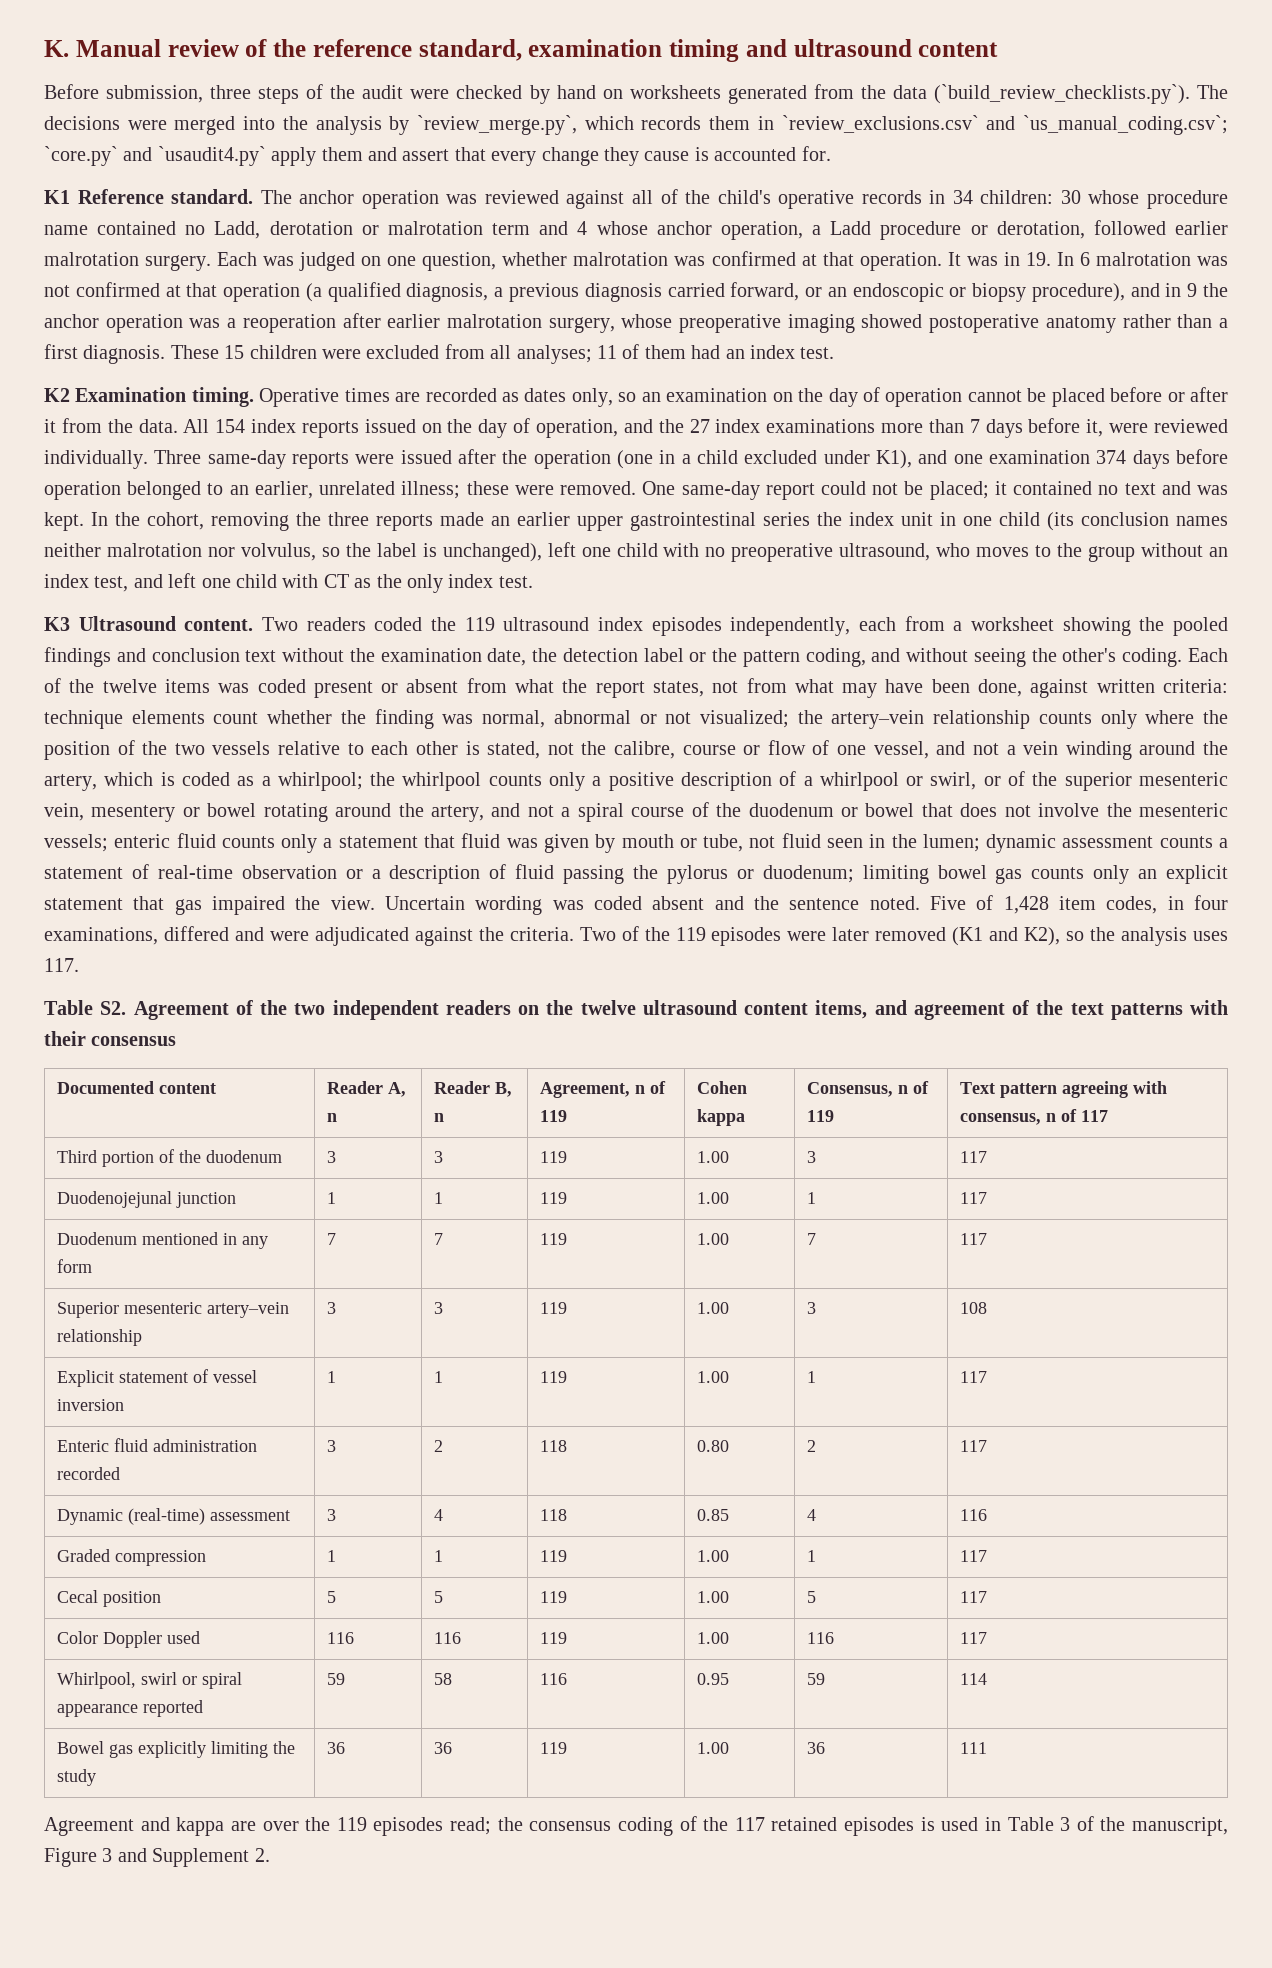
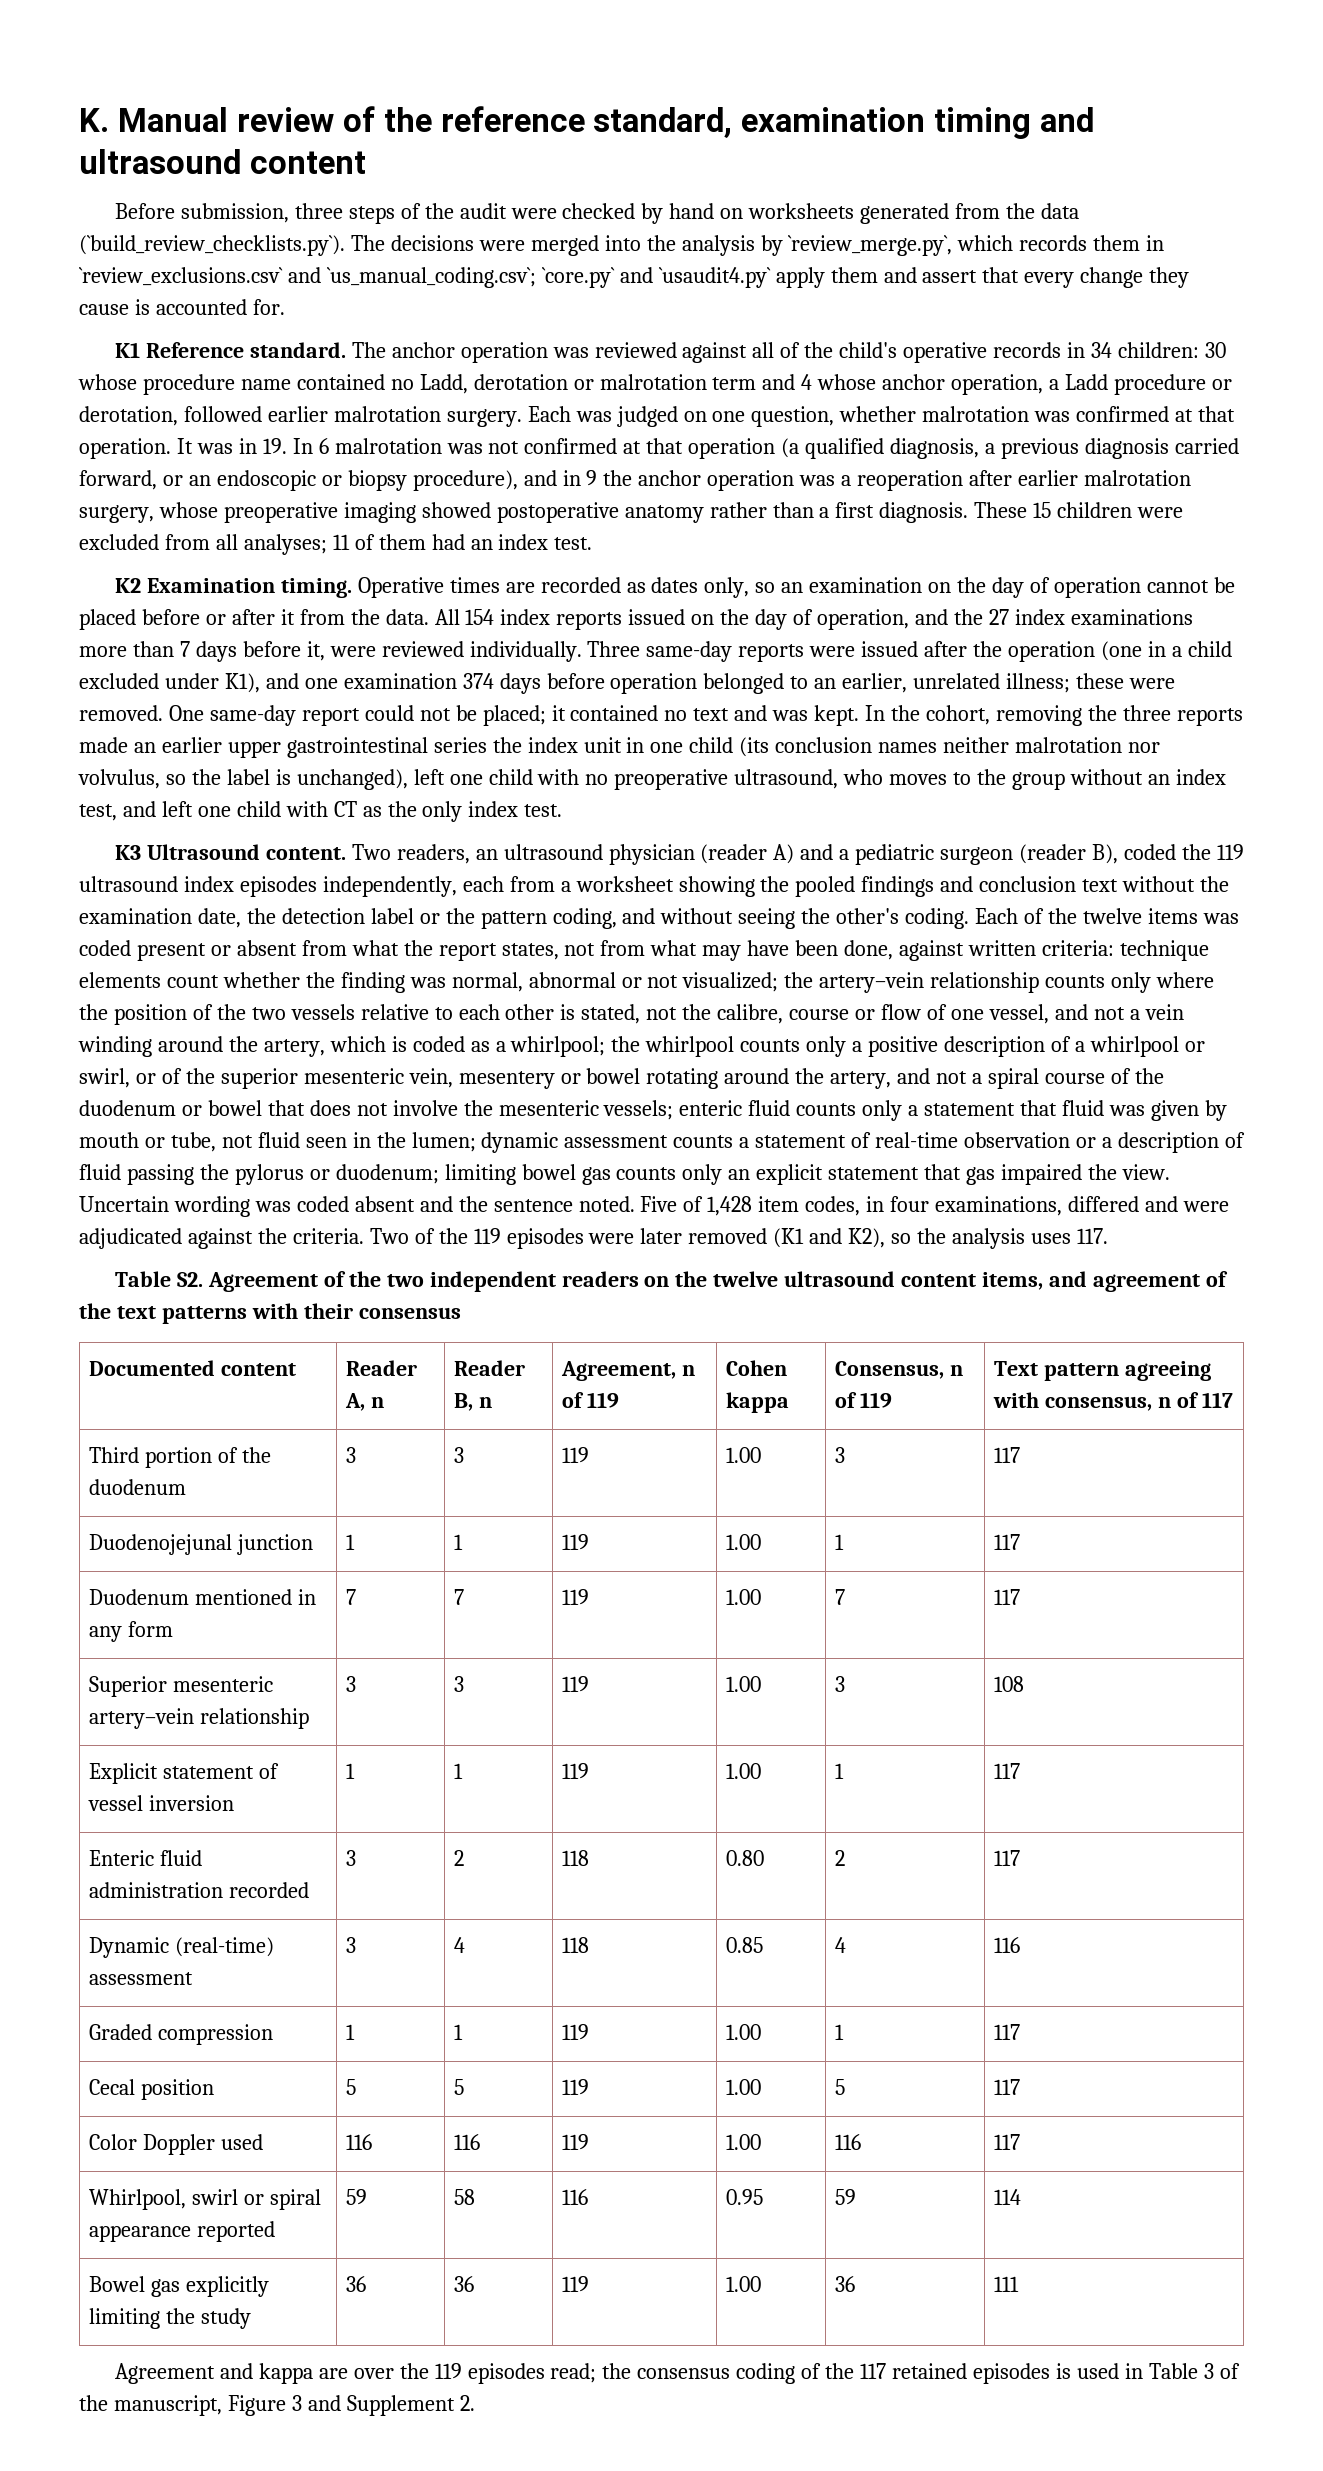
- Two readers coded the 119 ultrasound index episodes independently, each from a worksheet showing the pooled findings and conclusion text without the examination date, the detection label or the pattern coding, and without seeing the other's coding.
+ Two readers, an ultrasound physician (reader A) and a pediatric surgeon (reader B), coded the 119 ultrasound index episodes independently, each from a worksheet showing the pooled findings and conclusion text without the examination date, the detection label or the pattern coding, and without seeing the other's coding.

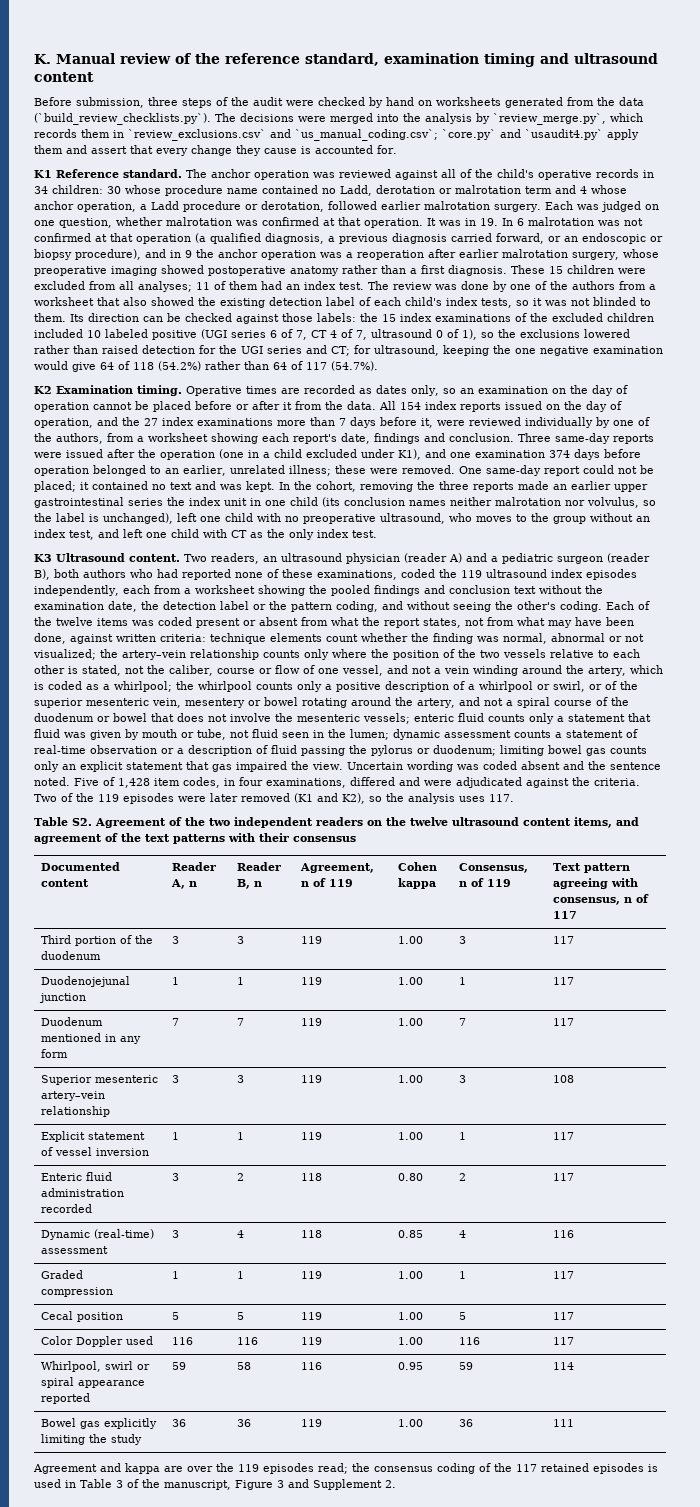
+ The review was done by one of the authors from a worksheet that also showed the existing detection label of each child's index tests, so it was not blinded to them. Its direction can be checked against those labels: the 15 index examinations of the excluded children included 10 labeled positive (UGI series 6 of 7, CT 4 of 7, ultrasound 0 of 1), so the exclusions lowered rather than raised detection for the UGI series and CT; for ultrasound, keeping the one negative examination would give 64 of 118 (54.2%) rather than 64 of 117 (54.7%).
- All 154 index reports issued on the day of operation, and the 27 index examinations more than 7 days before it, were reviewed individually.
+ All 154 index reports issued on the day of operation, and the 27 index examinations more than 7 days before it, were reviewed individually by one of the authors, from a worksheet showing each report's date, findings and conclusion.
- Two readers, an ultrasound physician (reader A) and a pediatric surgeon (reader B), coded the 119 ultrasound index episodes independently, each from a worksheet showing the pooled findings and conclusion text without the examination date, the detection label or the pattern coding, and without seeing the other's coding.
+ Two readers, an ultrasound physician (reader A) and a pediatric surgeon (reader B), both authors who had reported none of these examinations, coded the 119 ultrasound index episodes independently, each from a worksheet showing the pooled findings and conclusion text without the examination date, the detection label or the pattern coding, and without seeing the other's coding.
- the artery–vein relationship counts only where the position of the two vessels relative to each other is stated, not the calibre, course or flow of one vessel, and not a vein winding around the artery, which is coded as a whirlpool;
+ the artery–vein relationship counts only where the position of the two vessels relative to each other is stated, not the caliber, course or flow of one vessel, and not a vein winding around the artery, which is coded as a whirlpool;

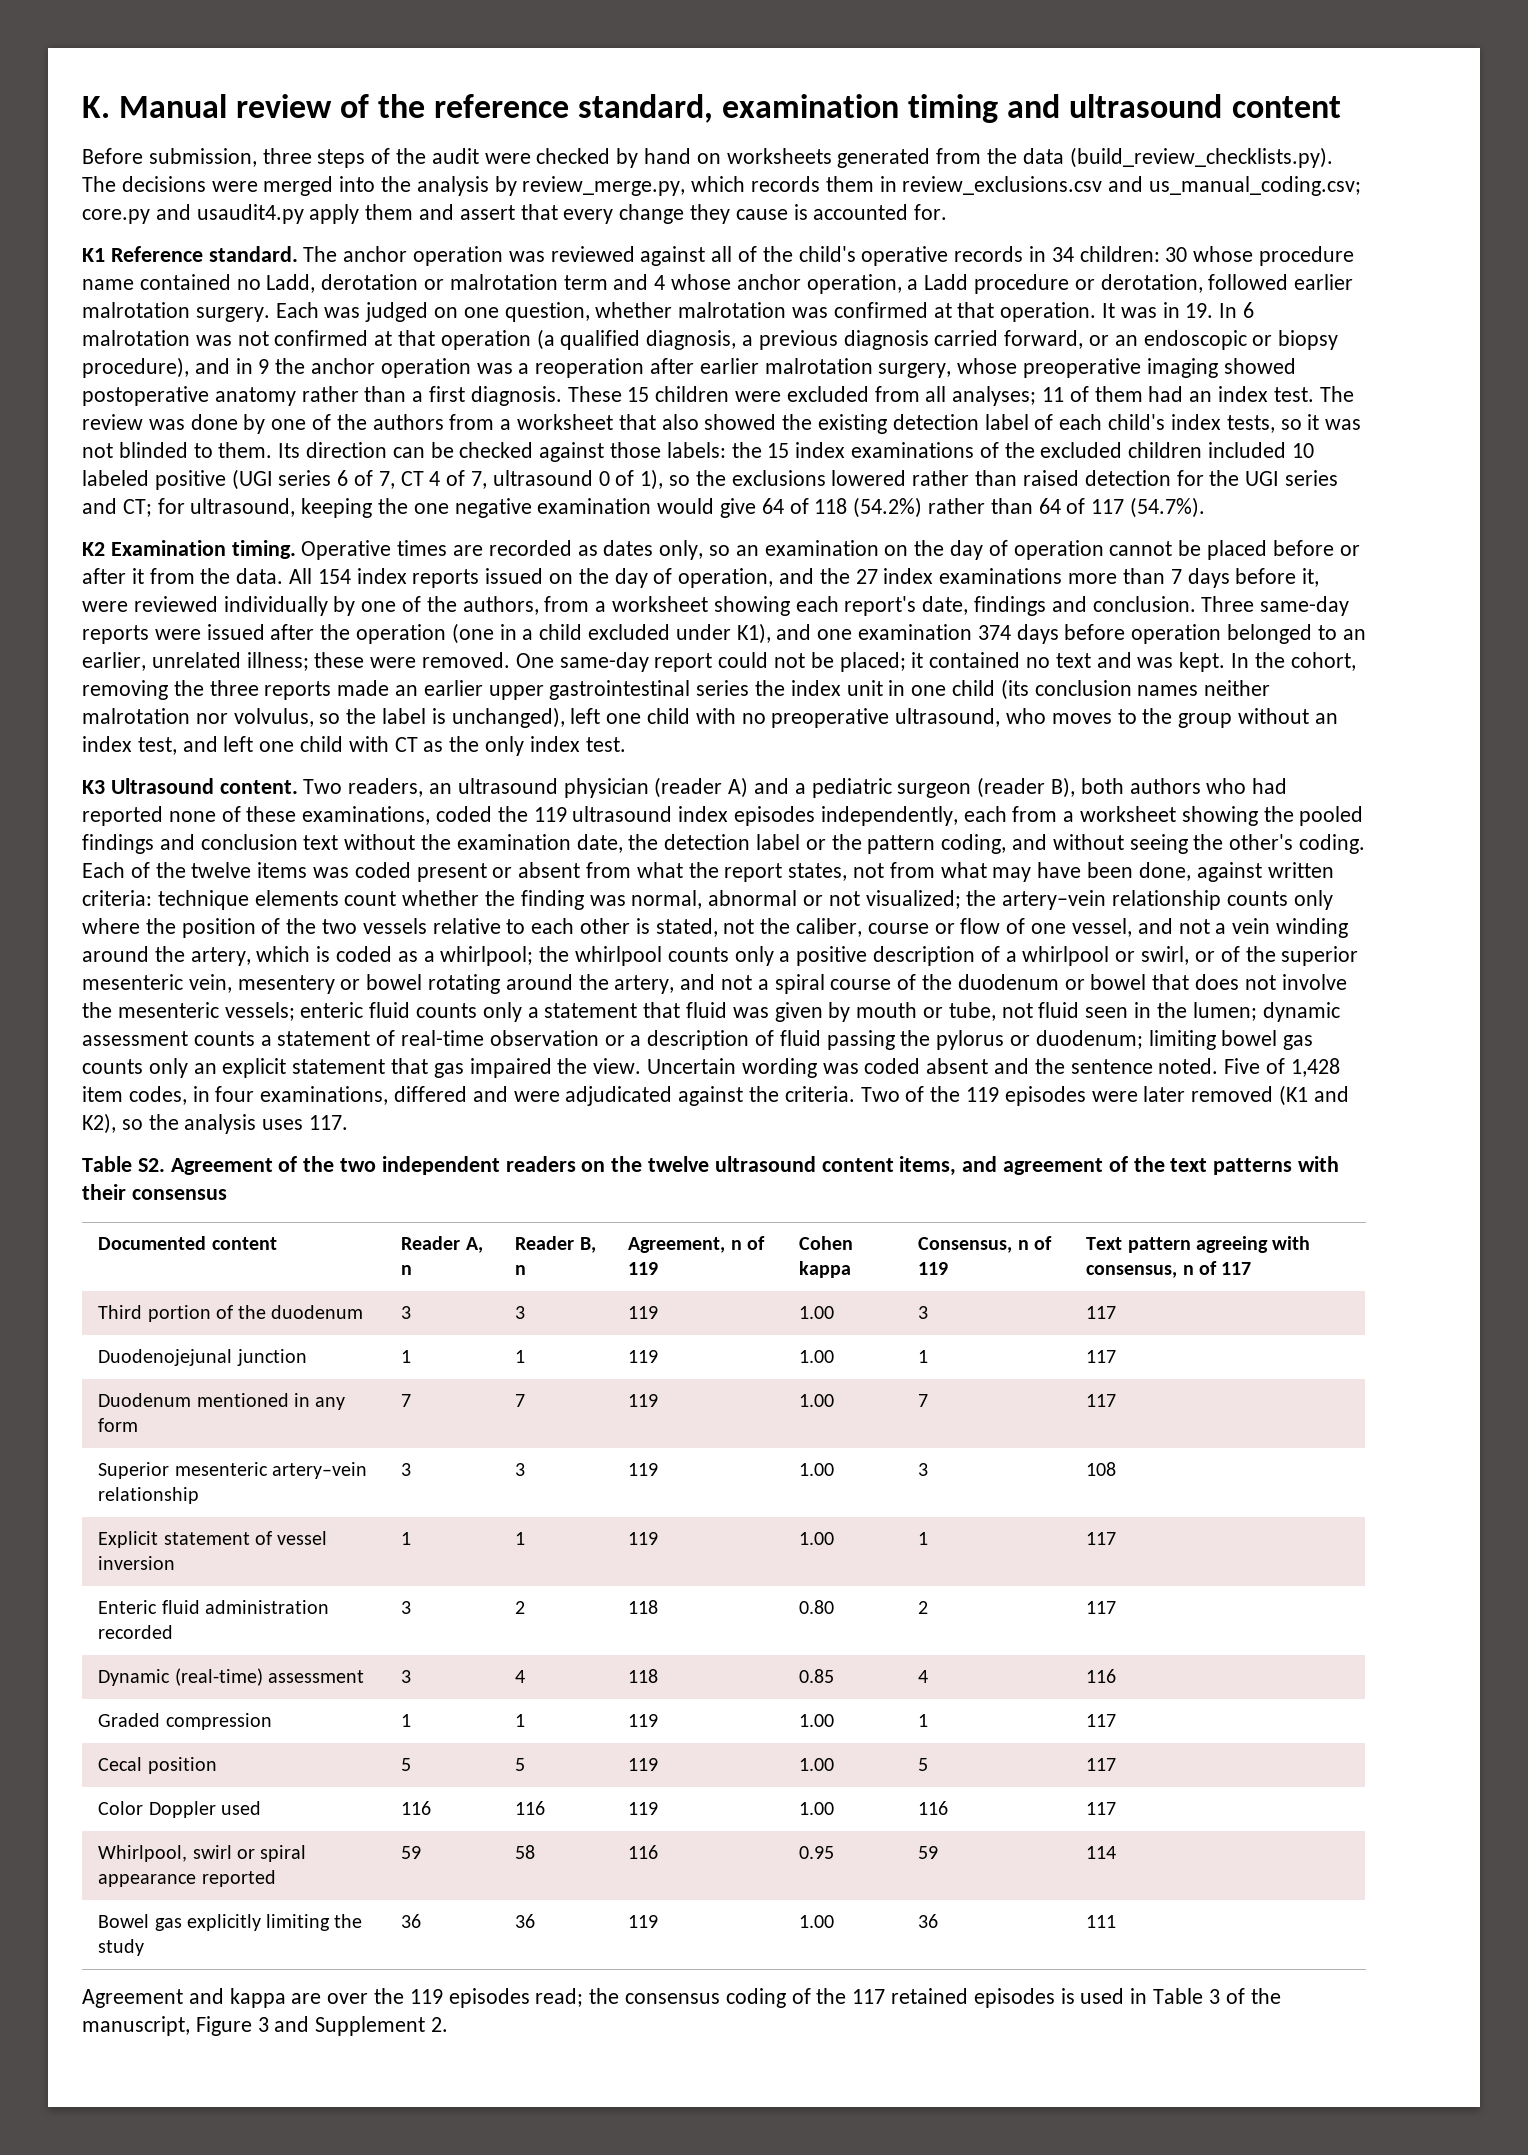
- Before submission, three steps of the audit were checked by hand on worksheets generated from the data (`build_review_checklists.py`). The decisions were merged into the analysis by `review_merge.py`, which records them in `review_exclusions.csv` and `us_manual_coding.csv`; `core.py` and `usaudit4.py` apply them and assert that every change they cause is accounted for.
+ Before submission, three steps of the audit were checked by hand on worksheets generated from the data (build_review_checklists.py). The decisions were merged into the analysis by review_merge.py, which records them in review_exclusions.csv and us_manual_coding.csv; core.py and usaudit4.py apply them and assert that every change they cause is accounted for.

